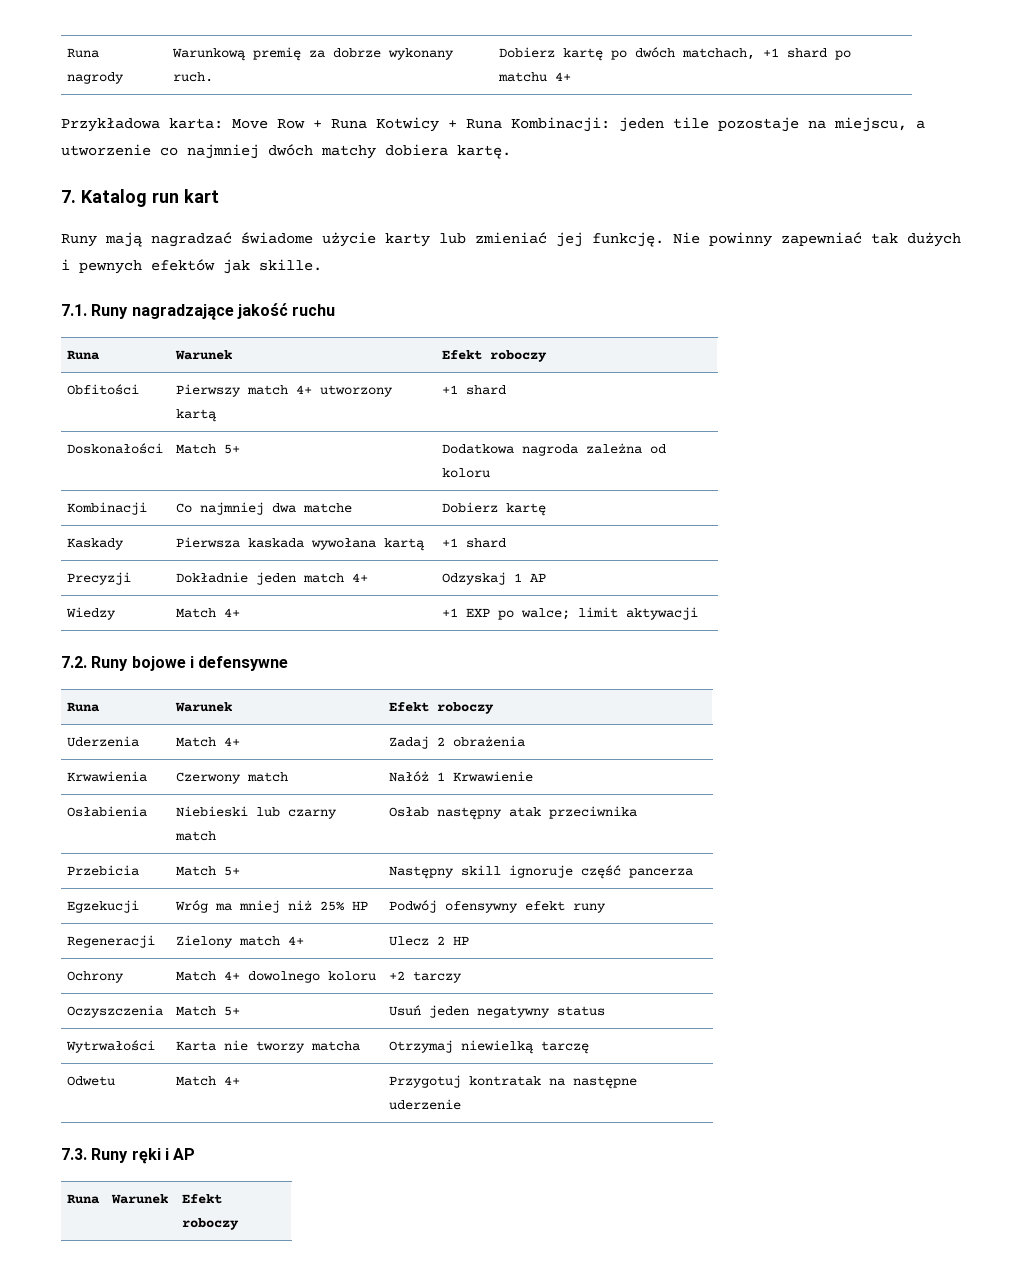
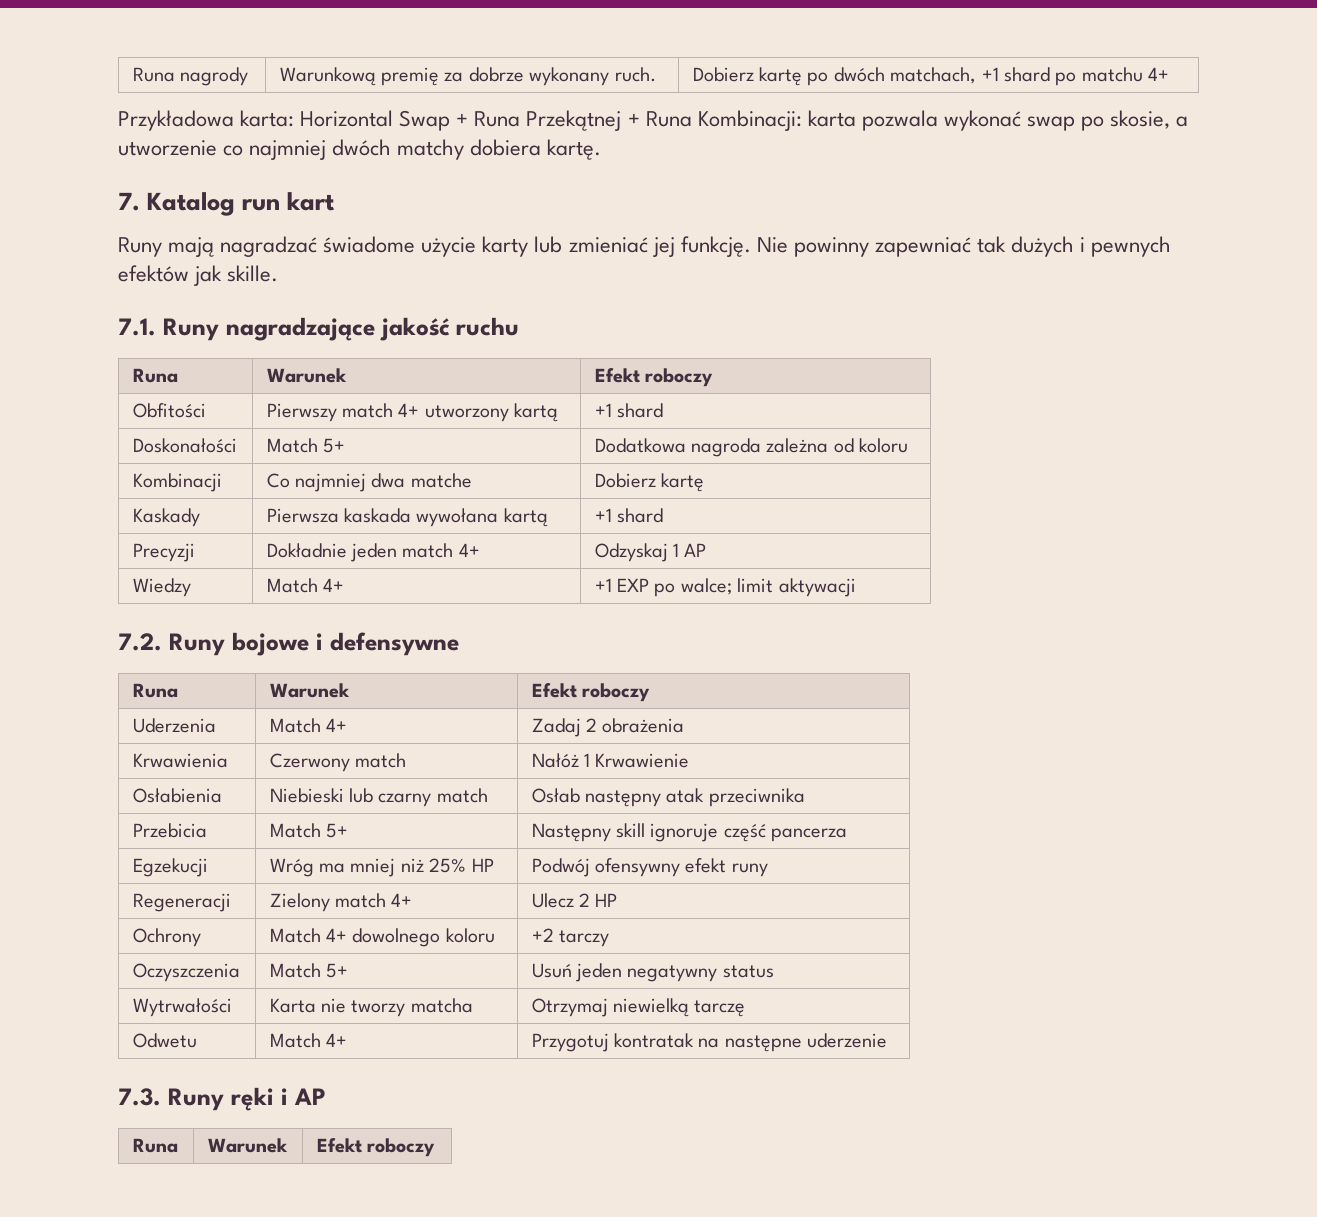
- Przykładowa karta: Move Row + Runa Kotwicy + Runa Kombinacji: jeden tile pozostaje na miejscu, a utworzenie co najmniej dwóch matchy dobiera kartę.
+ Przykładowa karta: Horizontal Swap + Runa Przekątnej + Runa Kombinacji: karta pozwala wykonać swap po skosie, a utworzenie co najmniej dwóch matchy dobiera kartę.

